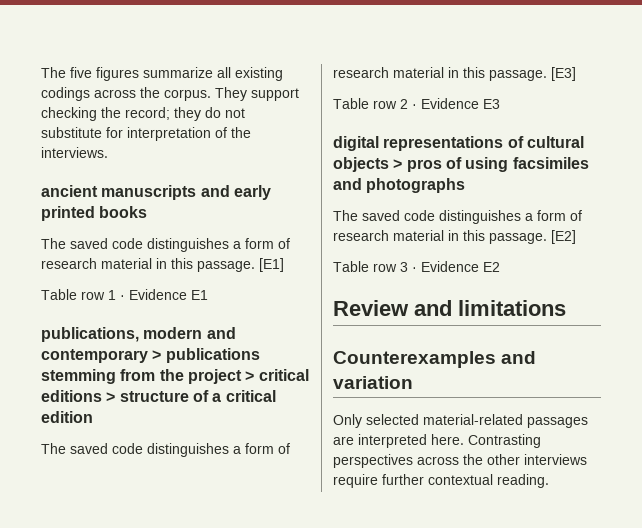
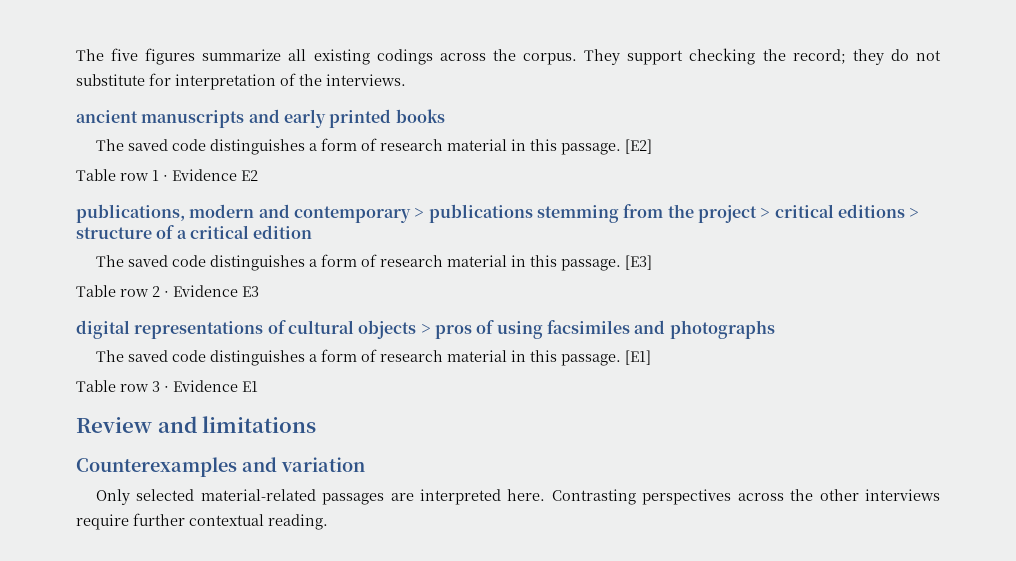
- [E1]
+ [E2]
- Table row 1 · Evidence E1
+ Table row 1 · Evidence E2
- [E2]
+ [E1]
- Table row 3 · Evidence E2
+ Table row 3 · Evidence E1

